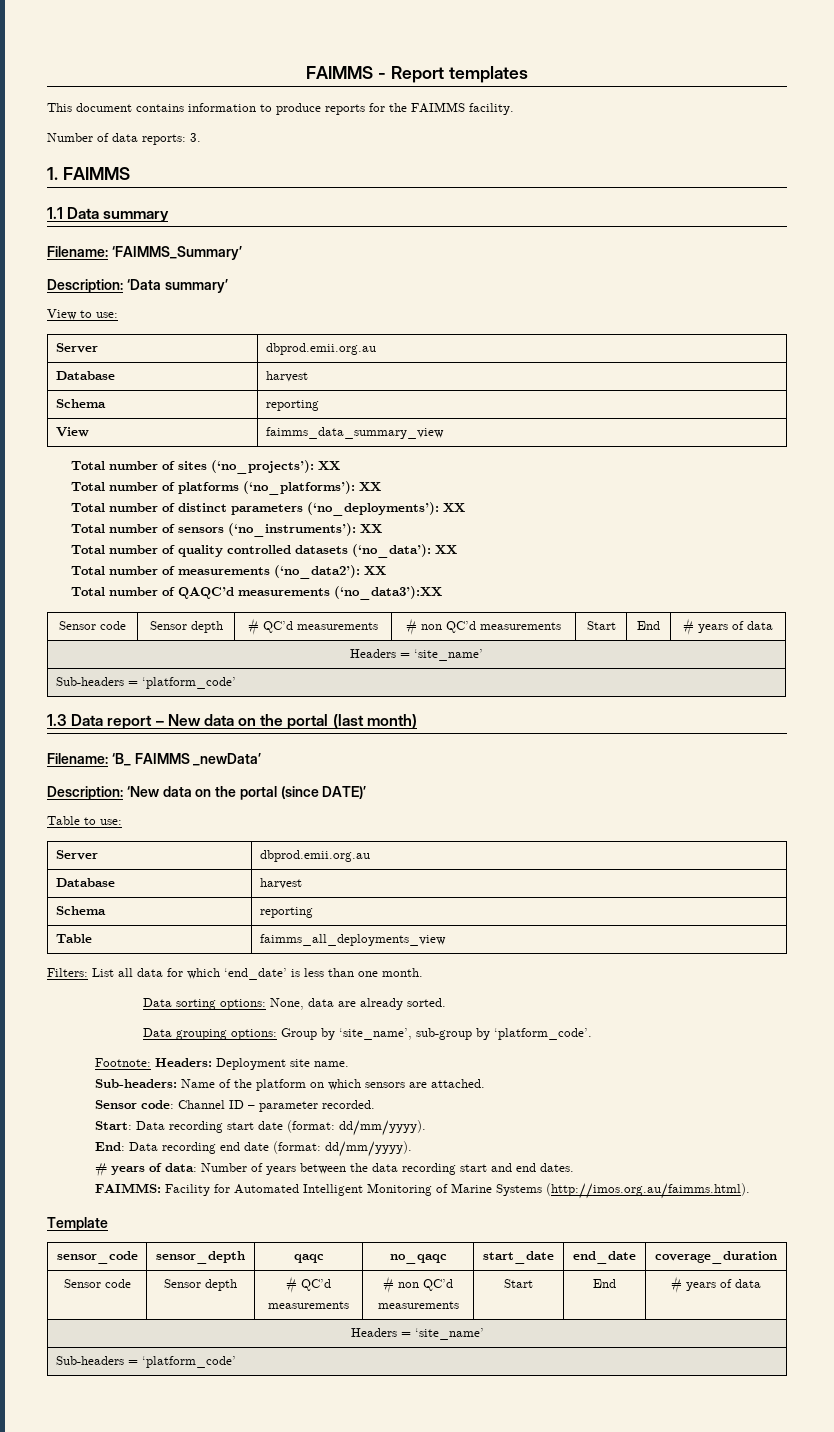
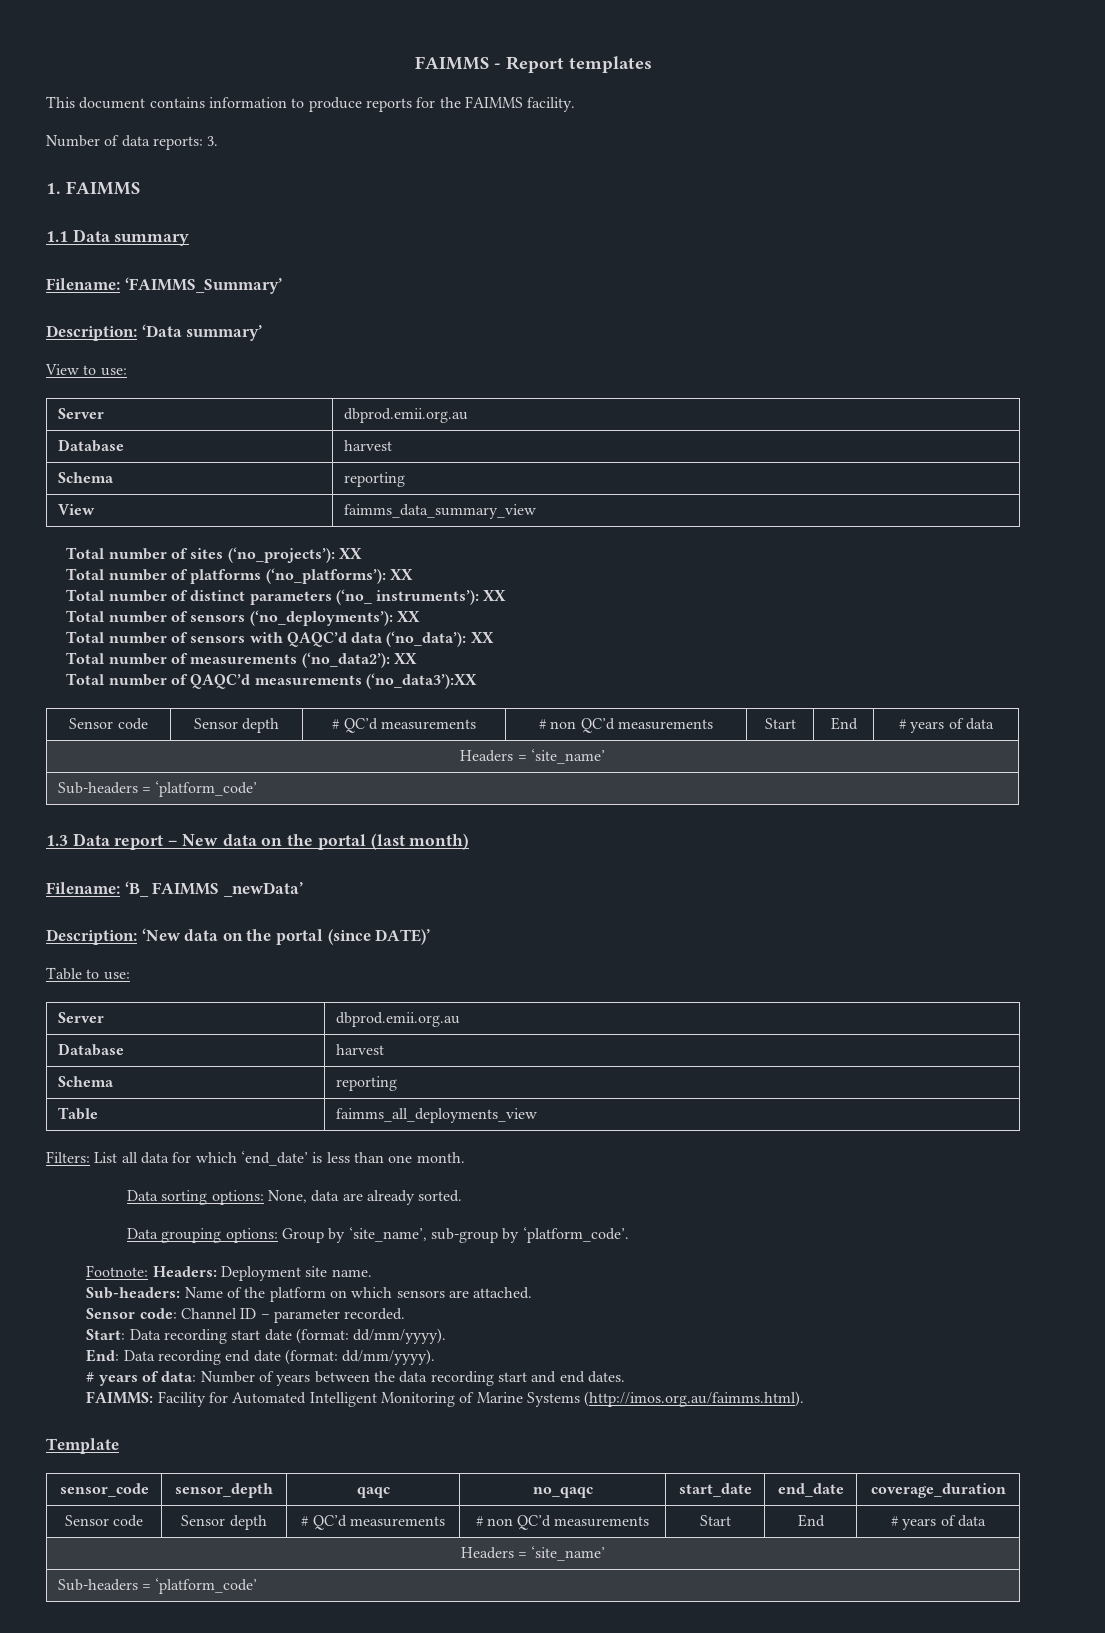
- Total number of distinct parameters (‘no_deployments’): XX
+ Total number of distinct parameters (‘no_ instruments’): XX
+ Total number of sensors (‘no_deployments’): XX
- Total number of sensors (‘no_instruments’): XX
- Total number of quality controlled datasets (‘no_data’): XX
+ Total number of sensors with QAQC’d data (‘no_data’): XX

